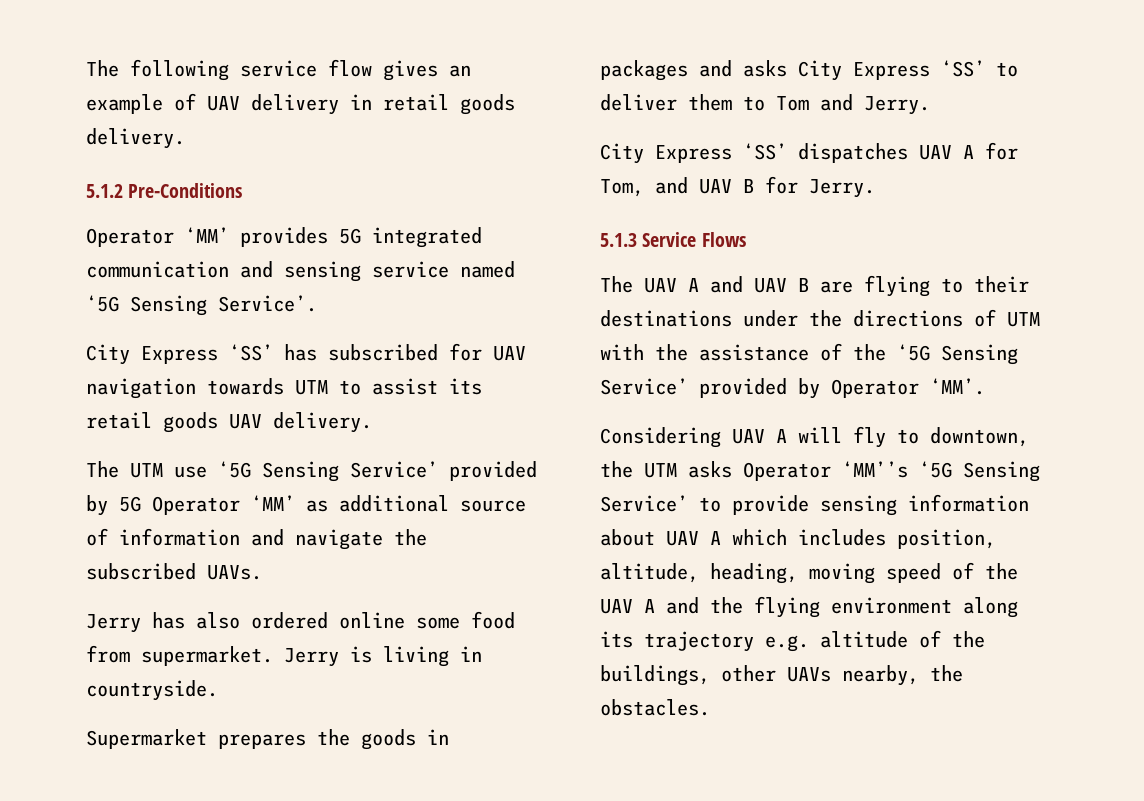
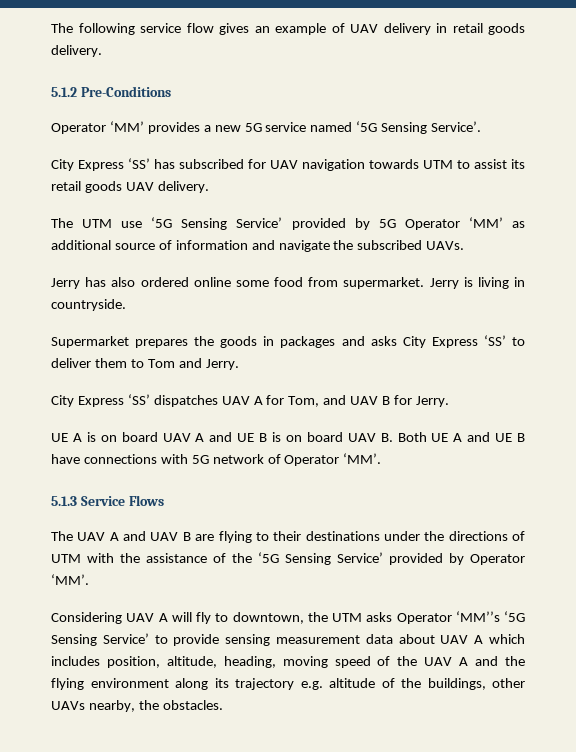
- Operator ‘MM’ provides 5G integrated communication and sensing service named ‘5G Sensing Service’.
+ Operator ‘MM’ provides a new 5G service named ‘5G Sensing Service’.
+ UE A is on board UAV A and UE B is on board UAV B. Both UE A and UE B have connections with 5G network of Operator ‘MM’.
- Considering UAV A will fly to downtown, the UTM asks Operator ‘MM’’s ‘5G Sensing Service’ to provide sensing information about UAV A which includes position, altitude, heading, moving speed of the UAV A and the flying environment along its trajectory e.g. altitude of the buildings, other UAVs nearby, the obstacles.
+ Considering UAV A will fly to downtown, the UTM asks Operator ‘MM’’s ‘5G Sensing Service’ to provide sensing measurement data about UAV A which includes position, altitude, heading, moving speed of the UAV A and the flying environment along its trajectory e.g. altitude of the buildings, other UAVs nearby, the obstacles.

